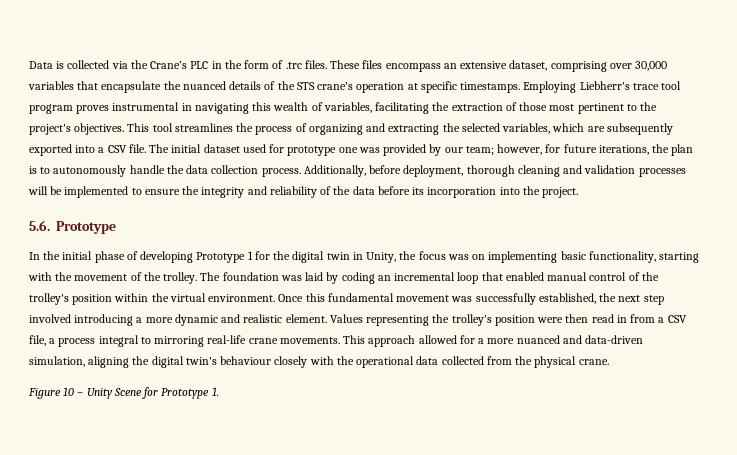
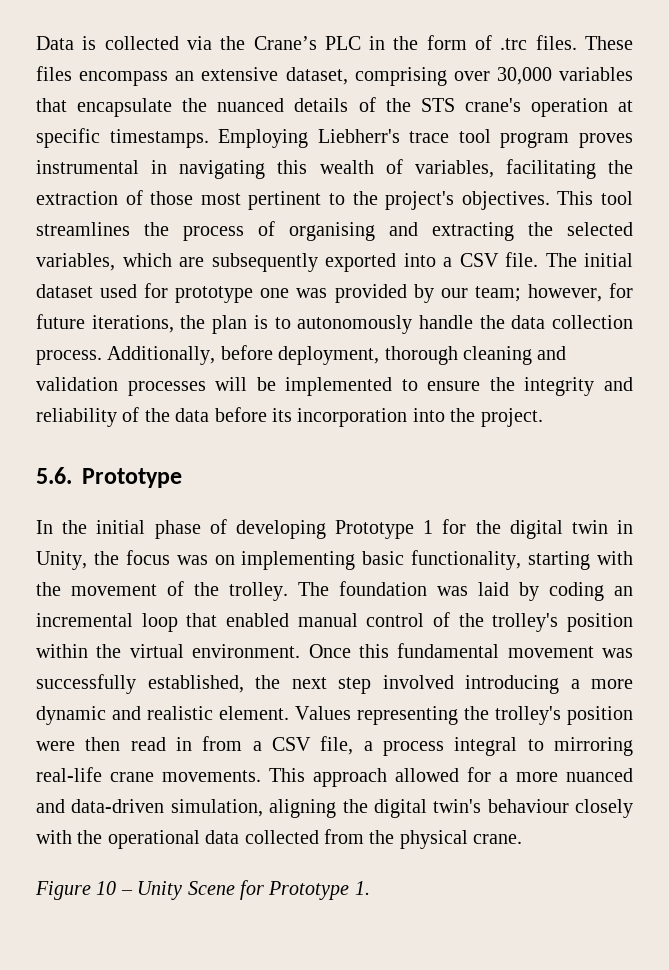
- This tool streamlines the process of organizing and extracting the selected variables, which are subsequently exported into a CSV file.
+ This tool streamlines the process of organising and extracting the selected variables, which are subsequently exported into a CSV file.

